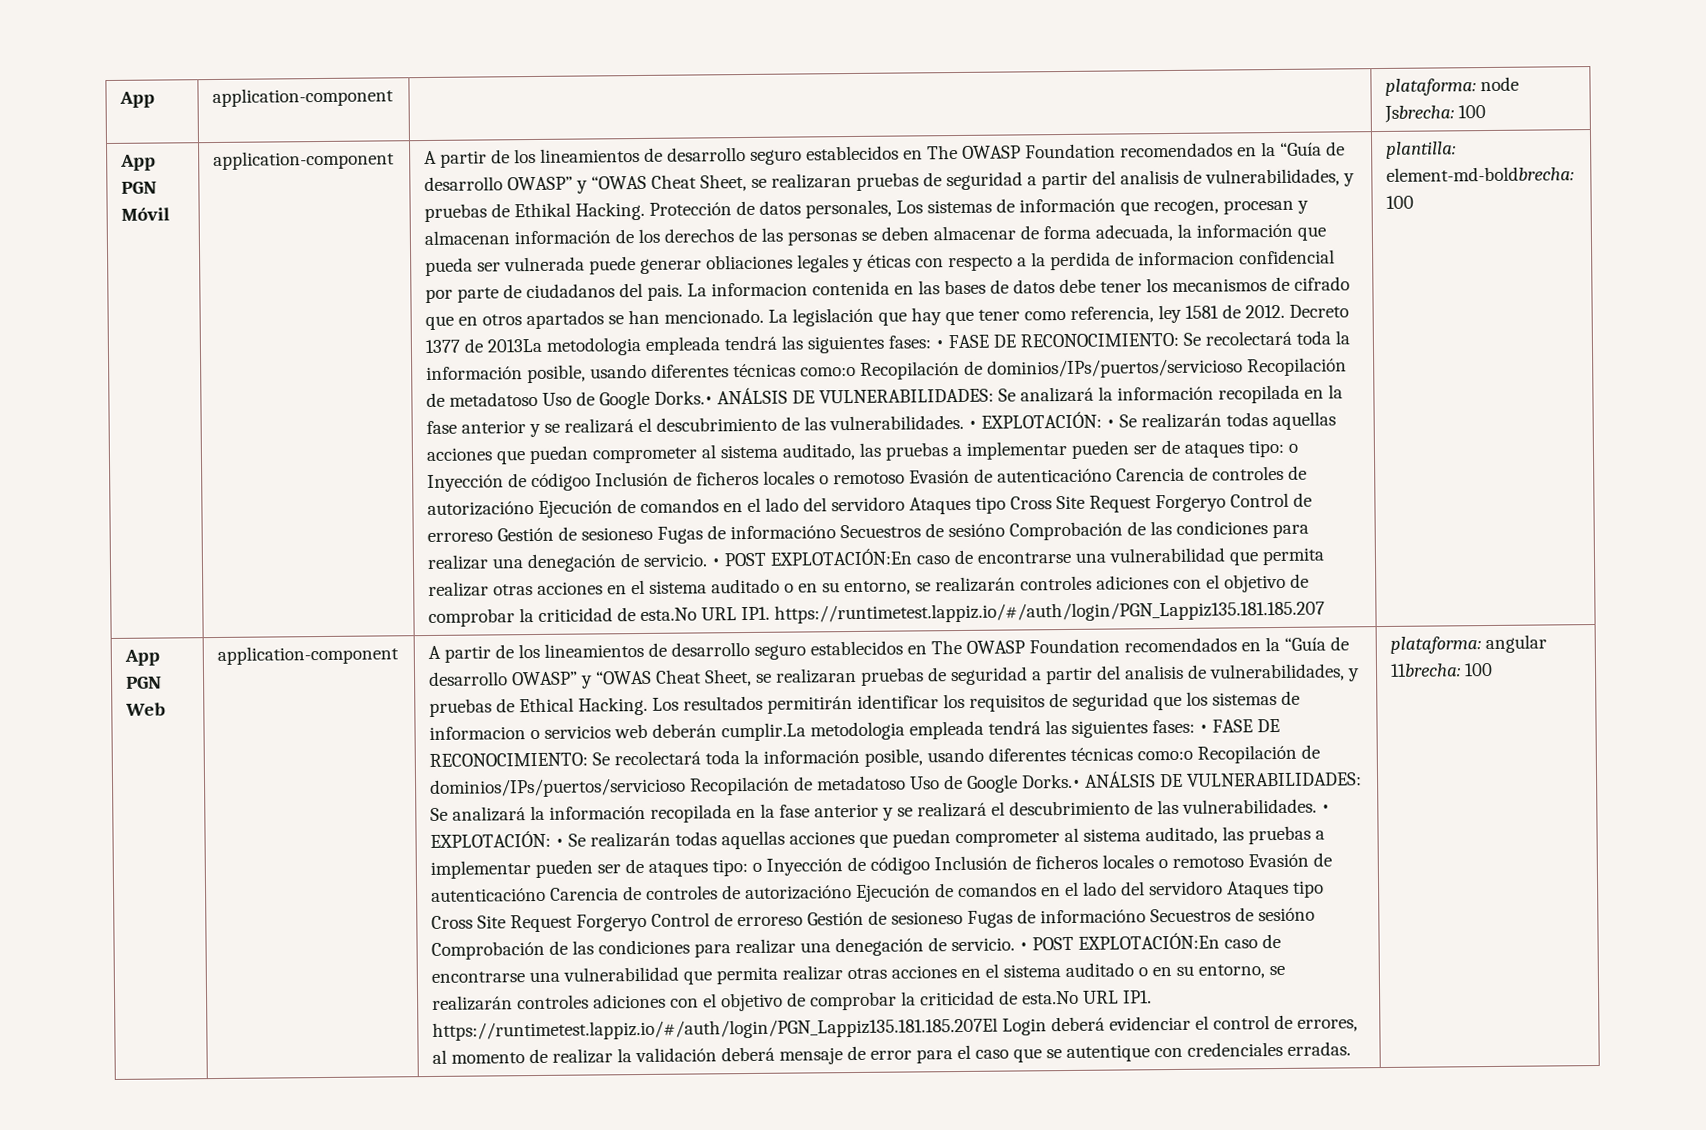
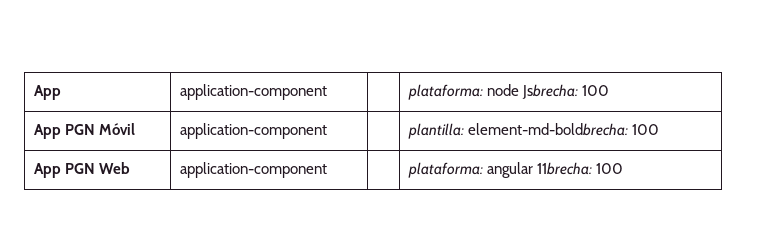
- A partir de los lineamientos de desarrollo seguro establecidos en The OWASP Foundation recomendados en la “Guía de desarrollo OWASP” y “OWAS Cheat Sheet, se realizaran pruebas de seguridad a partir del analisis de vulnerabilidades, y pruebas de Ethikal Hacking. Protección de datos personales, Los sistemas de información que recogen, procesan y almacenan información de los derechos de las personas se deben almacenar de forma adecuada, la información que pueda ser vulnerada puede generar obliaciones legales y éticas con respecto a la perdida de informacion confidencial por parte de ciudadanos del pais. La informacion contenida en las bases de datos debe tener los mecanismos de cifrado que en otros apartados se han mencionado. La legislación que hay que tener como referencia, ley 1581 de 2012. Decreto 1377 de 2013La metodologia empleada tendrá las siguientes fases: • FASE DE RECONOCIMIENTO: Se recolectará toda la información posible, usando diferentes técnicas como:o Recopilación de dominios/IPs/puertos/servicioso Recopilación de metadatoso Uso de Google Dorks.• ANÁLSIS DE VULNERABILIDADES: Se analizará la información recopilada en la fase anterior y se realizará el descubrimiento de las vulnerabilidades. • EXPLOTACIÓN: • Se realizarán todas aquellas acciones que puedan comprometer al sistema auditado, las pruebas a implementar pueden ser de ataques tipo: o Inyección de códigoo Inclusión de ficheros locales o remotoso Evasión de autenticacióno Carencia de controles de autorizacióno Ejecución de comandos en el lado del servidoro Ataques tipo Cross Site Request Forgeryo Control de erroreso Gestión de sesioneso Fugas de informacióno Secuestros de sesióno Comprobación de las condiciones para realizar una denegación de servicio. • POST EXPLOTACIÓN:En caso de encontrarse una vulnerabilidad que permita realizar otras acciones en el sistema auditado o en su entorno, se realizarán controles adiciones con el objetivo de comprobar la criticidad de esta.No URL IP1. https://runtimetest.lappiz.io/#/auth/login/PGN_Lappiz135.181.185.207
- A partir de los lineamientos de desarrollo seguro establecidos en The OWASP Foundation recomendados en la “Guía de desarrollo OWASP” y “OWAS Cheat Sheet, se realizaran pruebas de seguridad a partir del analisis de vulnerabilidades, y pruebas de Ethical Hacking. Los resultados permitirán identificar los requisitos de seguridad que los sistemas de informacion o servicios web deberán cumplir.La metodologia empleada tendrá las siguientes fases: • FASE DE RECONOCIMIENTO: Se recolectará toda la información posible, usando diferentes técnicas como:o Recopilación de dominios/IPs/puertos/servicioso Recopilación de metadatoso Uso de Google Dorks.• ANÁLSIS DE VULNERABILIDADES: Se analizará la información recopilada en la fase anterior y se realizará el descubrimiento de las vulnerabilidades. • EXPLOTACIÓN: • Se realizarán todas aquellas acciones que puedan comprometer al sistema auditado, las pruebas a implementar pueden ser de ataques tipo: o Inyección de códigoo Inclusión de ficheros locales o remotoso Evasión de autenticacióno Carencia de controles de autorizacióno Ejecución de comandos en el lado del servidoro Ataques tipo Cross Site Request Forgeryo Control de erroreso Gestión de sesioneso Fugas de informacióno Secuestros de sesióno Comprobación de las condiciones para realizar una denegación de servicio. • POST EXPLOTACIÓN:En caso de encontrarse una vulnerabilidad que permita realizar otras acciones en el sistema auditado o en su entorno, se realizarán controles adiciones con el objetivo de comprobar la criticidad de esta.No URL IP1. https://runtimetest.lappiz.io/#/auth/login/PGN_Lappiz135.181.185.207El Login deberá evidenciar el control de errores, al momento de realizar la validación deberá mensaje de error para el caso que se autentique con credenciales erradas.

